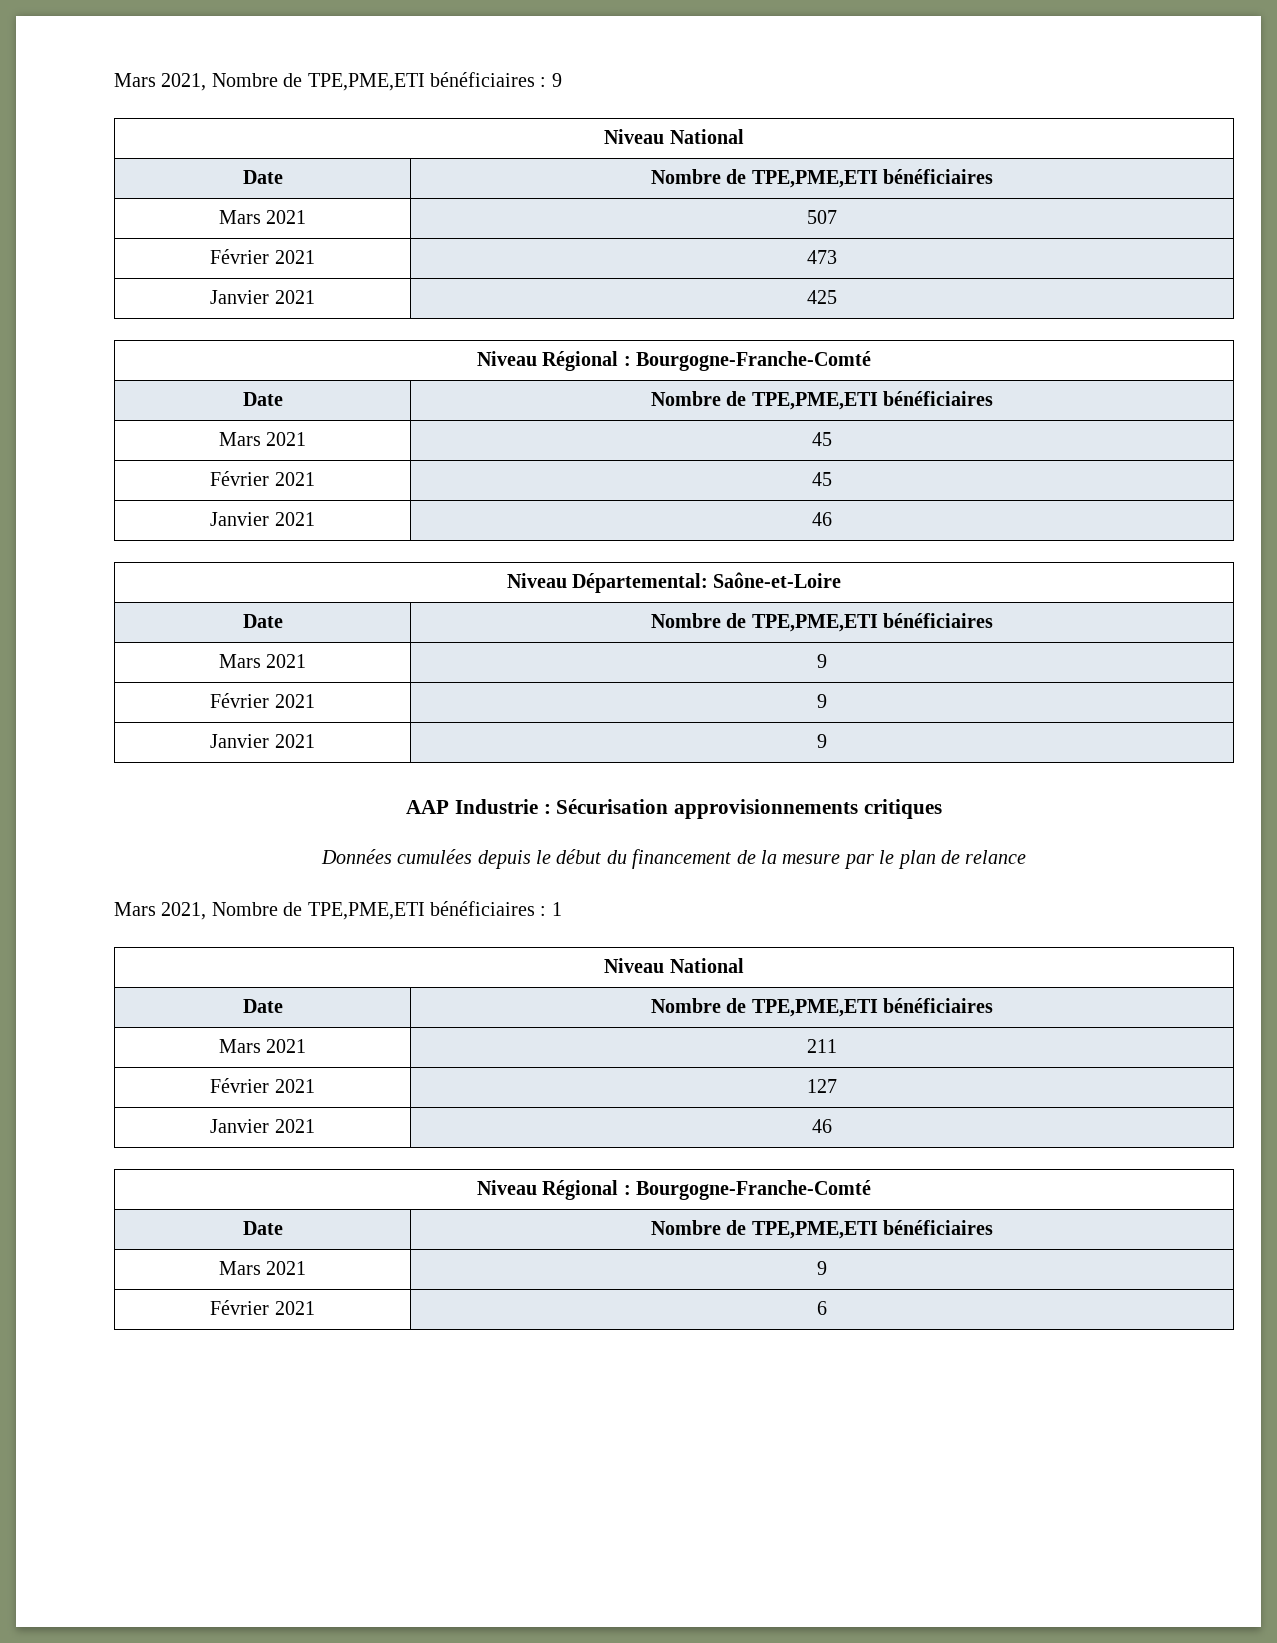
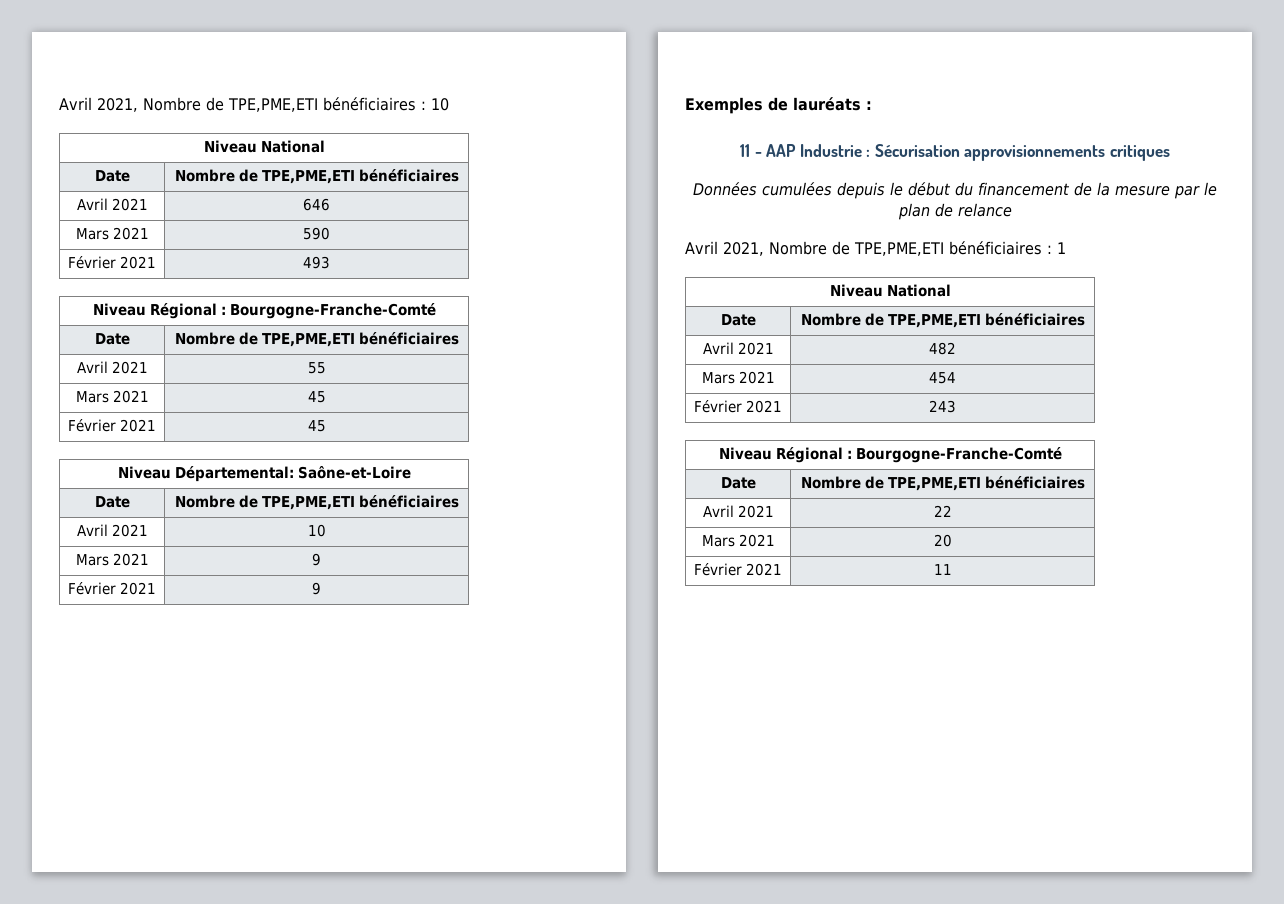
- Mars 2021, Nombre de TPE,PME,ETI bénéficiaires : 9
+ Avril 2021, Nombre de TPE,PME,ETI bénéficiaires : 10
  Niveau National
  Date | Nombre de TPE,PME,ETI bénéficiaires
- Mars 2021 | 507
- Février 2021 | 473
- Janvier 2021 | 425
+ Avril 2021 | 646
+ Mars 2021 | 590
+ Février 2021 | 493
  Niveau Régional : Bourgogne-Franche-Comté
  Date | Nombre de TPE,PME,ETI bénéficiaires
+ Avril 2021 | 55
  Février 2021 | 45
- Janvier 2021 | 46
+ Avril 2021 | 10
- Janvier 2021 | 9
- AAP Industrie : Sécurisation approvisionnements critiques
+ Exemples de lauréats :
+ 11 - AAP Industrie : Sécurisation approvisionnements critiques
- Mars 2021, Nombre de TPE,PME,ETI bénéficiaires : 1
+ Avril 2021, Nombre de TPE,PME,ETI bénéficiaires : 1
- Mars 2021 | 211
- Février 2021 | 127
- Janvier 2021 | 46
+ Avril 2021 | 482
+ Mars 2021 | 454
+ Février 2021 | 243
  Niveau Régional : Bourgogne-Franche-Comté
  Date | Nombre de TPE,PME,ETI bénéficiaires
- Mars 2021 | 9
- Février 2021 | 6
+ Avril 2021 | 22
+ Mars 2021 | 20
+ Février 2021 | 11

